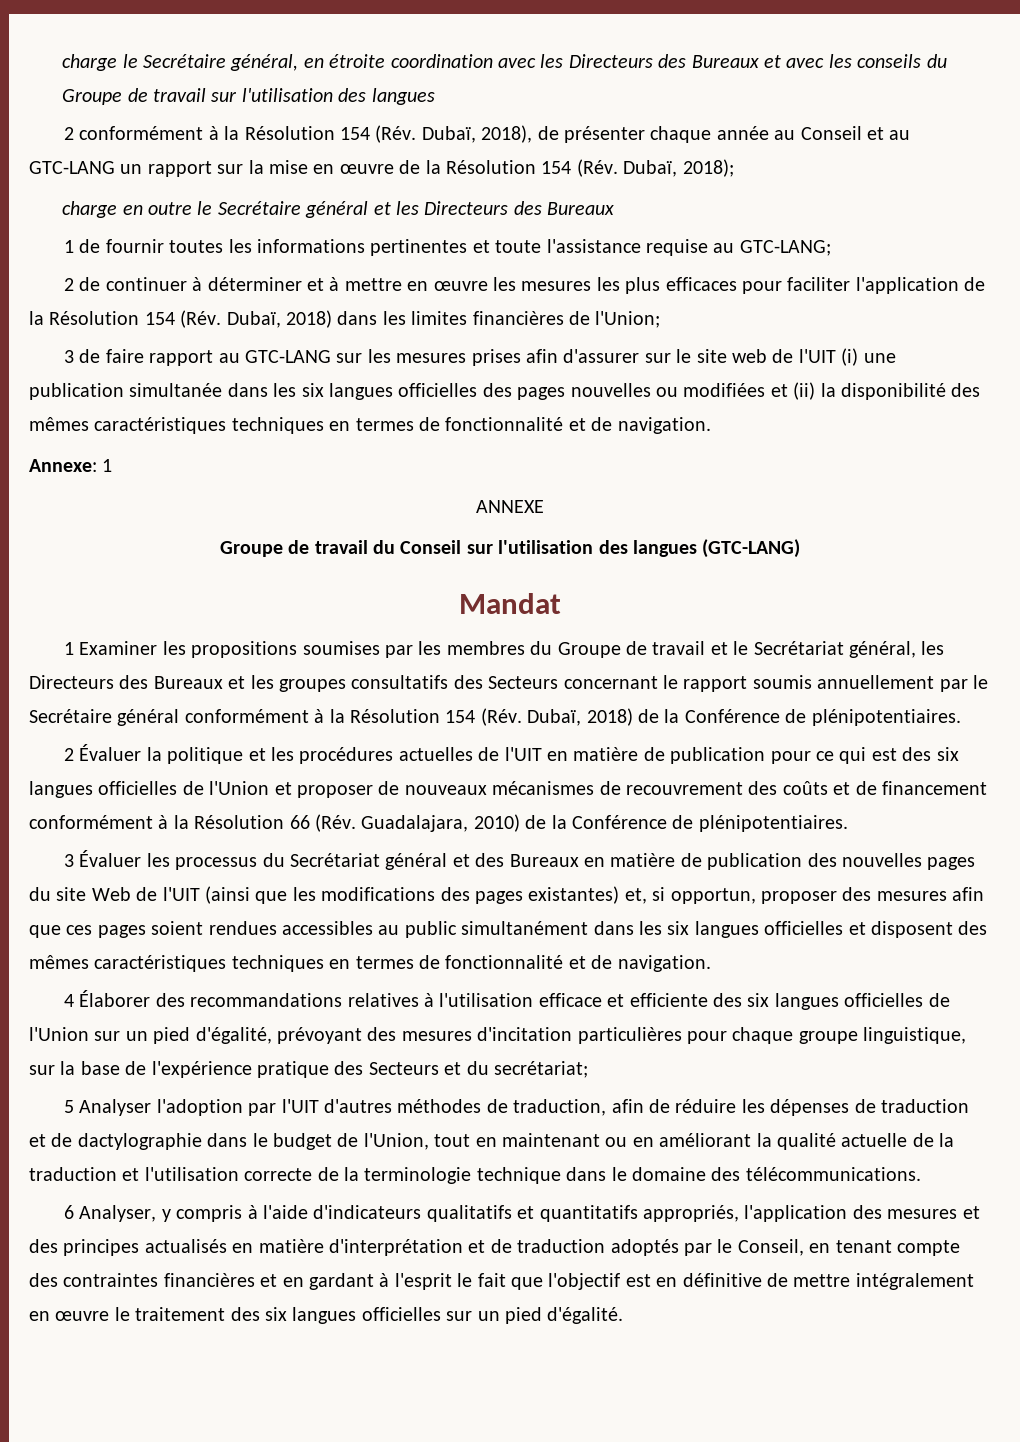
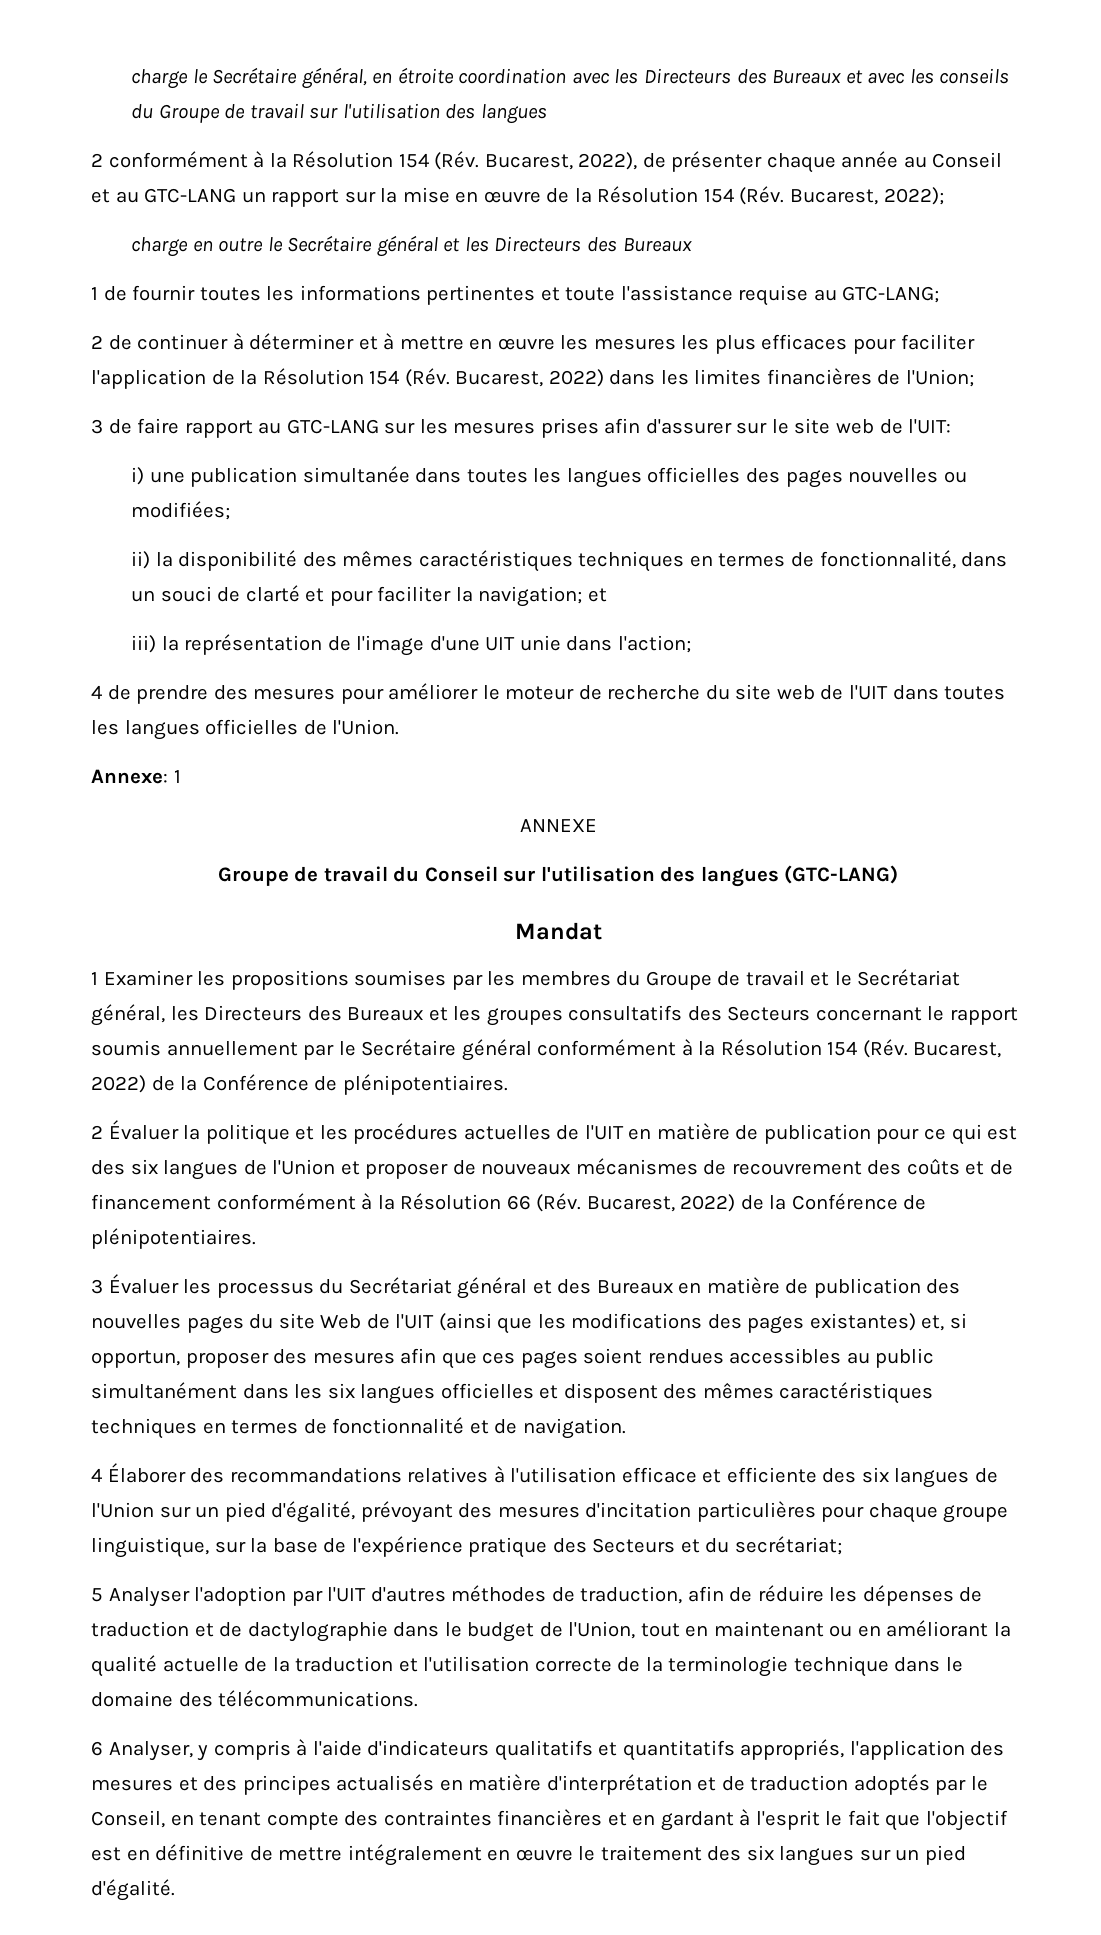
- 2 conformément à la Résolution 154 (Rév. Dubaï, 2018), de présenter chaque année au Conseil et au GTC-LANG un rapport sur la mise en œuvre de la Résolution 154 (Rév. Dubaï, 2018);
+ 2 conformément à la Résolution 154 (Rév. Bucarest, 2022), de présenter chaque année au Conseil et au GTC-LANG un rapport sur la mise en œuvre de la Résolution 154 (Rév. Bucarest, 2022);
- 2 de continuer à déterminer et à mettre en œuvre les mesures les plus efficaces pour faciliter l'application de la Résolution 154 (Rév. Dubaï, 2018) dans les limites financières de l'Union;
+ 2 de continuer à déterminer et à mettre en œuvre les mesures les plus efficaces pour faciliter l'application de la Résolution 154 (Rév. Bucarest, 2022) dans les limites financières de l'Union;
- 3 de faire rapport au GTC-LANG sur les mesures prises afin d'assurer sur le site web de l'UIT (i) une publication simultanée dans les six langues officielles des pages nouvelles ou modifiées et (ii) la disponibilité des mêmes caractéristiques techniques en termes de fonctionnalité et de navigation.
+ 3 de faire rapport au GTC-LANG sur les mesures prises afin d'assurer sur le site web de l'UIT:
+ i) une publication simultanée dans toutes les langues officielles des pages nouvelles ou modifiées;
+ ii) la disponibilité des mêmes caractéristiques techniques en termes de fonctionnalité, dans un souci de clarté et pour faciliter la navigation; et
+ iii) la représentation de l'image d'une UIT unie dans l'action;
+ 4 de prendre des mesures pour améliorer le moteur de recherche du site web de l'UIT dans toutes les langues officielles de l'Union.
- 1 Examiner les propositions soumises par les membres du Groupe de travail et le Secrétariat général, les Directeurs des Bureaux et les groupes consultatifs des Secteurs concernant le rapport soumis annuellement par le Secrétaire général conformément à la Résolution 154 (Rév. Dubaï, 2018) de la Conférence de plénipotentiaires.
+ 1 Examiner les propositions soumises par les membres du Groupe de travail et le Secrétariat général, les Directeurs des Bureaux et les groupes consultatifs des Secteurs concernant le rapport soumis annuellement par le Secrétaire général conformément à la Résolution 154 (Rév. Bucarest, 2022) de la Conférence de plénipotentiaires.
- 2 Évaluer la politique et les procédures actuelles de l'UIT en matière de publication pour ce qui est des six langues officielles de l'Union et proposer de nouveaux mécanismes de recouvrement des coûts et de financement conformément à la Résolution 66 (Rév. Guadalajara, 2010) de la Conférence de plénipotentiaires.
+ 2 Évaluer la politique et les procédures actuelles de l'UIT en matière de publication pour ce qui est des six langues de l'Union et proposer de nouveaux mécanismes de recouvrement des coûts et de financement conformément à la Résolution 66 (Rév. Bucarest, 2022) de la Conférence de plénipotentiaires.
- 4 Élaborer des recommandations relatives à l'utilisation efficace et efficiente des six langues officielles de l'Union sur un pied d'égalité, prévoyant des mesures d'incitation particulières pour chaque groupe linguistique, sur la base de l'expérience pratique des Secteurs et du secrétariat;
+ 4 Élaborer des recommandations relatives à l'utilisation efficace et efficiente des six langues de l'Union sur un pied d'égalité, prévoyant des mesures d'incitation particulières pour chaque groupe linguistique, sur la base de l'expérience pratique des Secteurs et du secrétariat;
- 6 Analyser, y compris à l'aide d'indicateurs qualitatifs et quantitatifs appropriés, l'application des mesures et des principes actualisés en matière d'interprétation et de traduction adoptés par le Conseil, en tenant compte des contraintes financières et en gardant à l'esprit le fait que l'objectif est en définitive de mettre intégralement en œuvre le traitement des six langues officielles sur un pied d'égalité.
+ 6 Analyser, y compris à l'aide d'indicateurs qualitatifs et quantitatifs appropriés, l'application des mesures et des principes actualisés en matière d'interprétation et de traduction adoptés par le Conseil, en tenant compte des contraintes financières et en gardant à l'esprit le fait que l'objectif est en définitive de mettre intégralement en œuvre le traitement des six langues sur un pied d'égalité.

